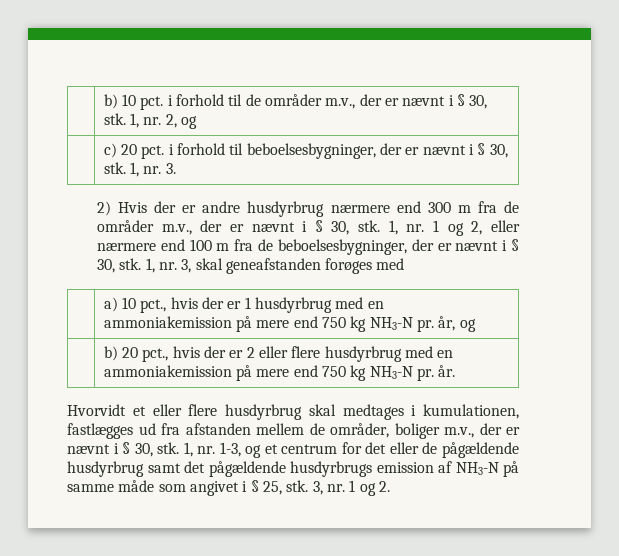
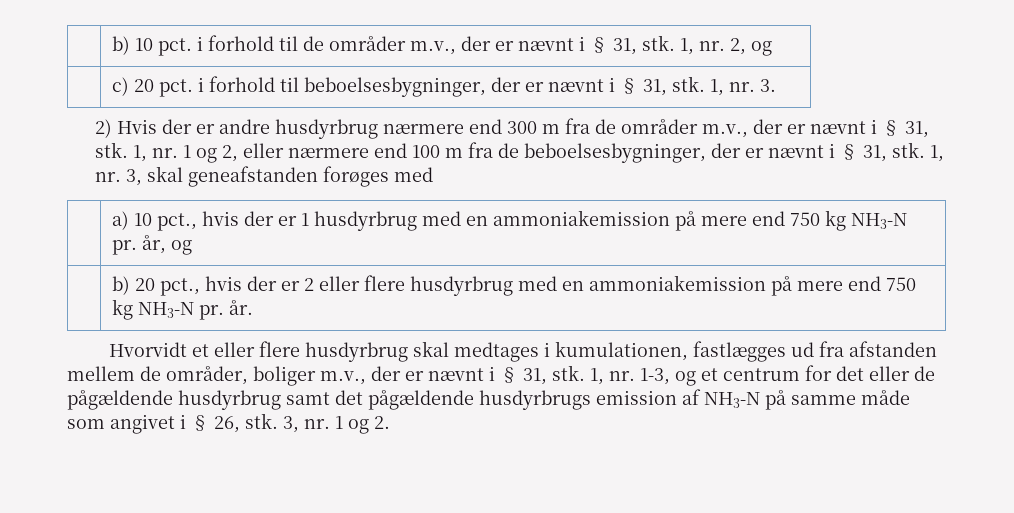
- | b) 10 pct. i forhold til de områder m.v., der er nævnt i § 30, stk. 1, nr. 2, og
+ | b) 10 pct. i forhold til de områder m.v., der er nævnt i § 31, stk. 1, nr. 2, og
- | c) 20 pct. i forhold til beboelsesbygninger, der er nævnt i § 30, stk. 1, nr. 3.
+ | c) 20 pct. i forhold til beboelsesbygninger, der er nævnt i § 31, stk. 1, nr. 3.
- 2) Hvis der er andre husdyrbrug nærmere end 300 m fra de områder m.v., der er nævnt i § 30, stk.
+ 2) Hvis der er andre husdyrbrug nærmere end 300 m fra de områder m.v., der er nævnt i § 31, stk.
- 1, nr. 1 og 2, eller nærmere end 100 m fra de beboelsesbygninger, der er nævnt i § 30, stk.
+ 1, nr. 1 og 2, eller nærmere end 100 m fra de beboelsesbygninger, der er nævnt i § 31, stk.
- Hvorvidt et eller flere husdyrbrug skal medtages i kumulationen, fastlægges ud fra afstanden mellem de områder, boliger m.v., der er nævnt i § 30, stk.
+ Hvorvidt et eller flere husdyrbrug skal medtages i kumulationen, fastlægges ud fra afstanden mellem de områder, boliger m.v., der er nævnt i § 31, stk.
- 1, nr. 1-3, og et centrum for det eller de pågældende husdyrbrug samt det pågældende husdyrbrugs emission af NH3-N på samme måde som angivet i § 25, stk.
+ 1, nr. 1-3, og et centrum for det eller de pågældende husdyrbrug samt det pågældende husdyrbrugs emission af NH3-N på samme måde som angivet i § 26, stk.

